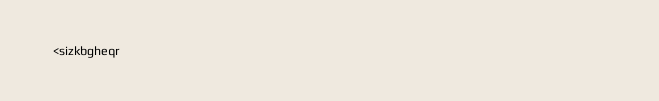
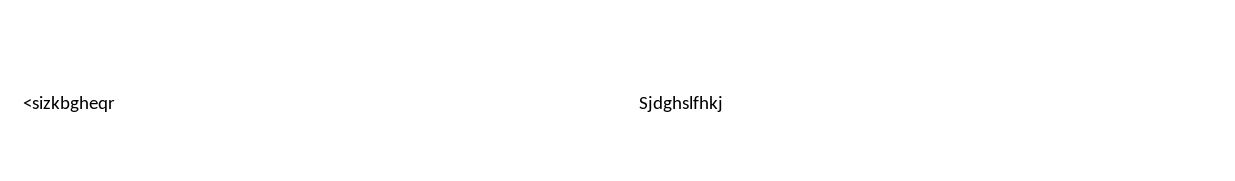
+ Sjdghslfhkj

